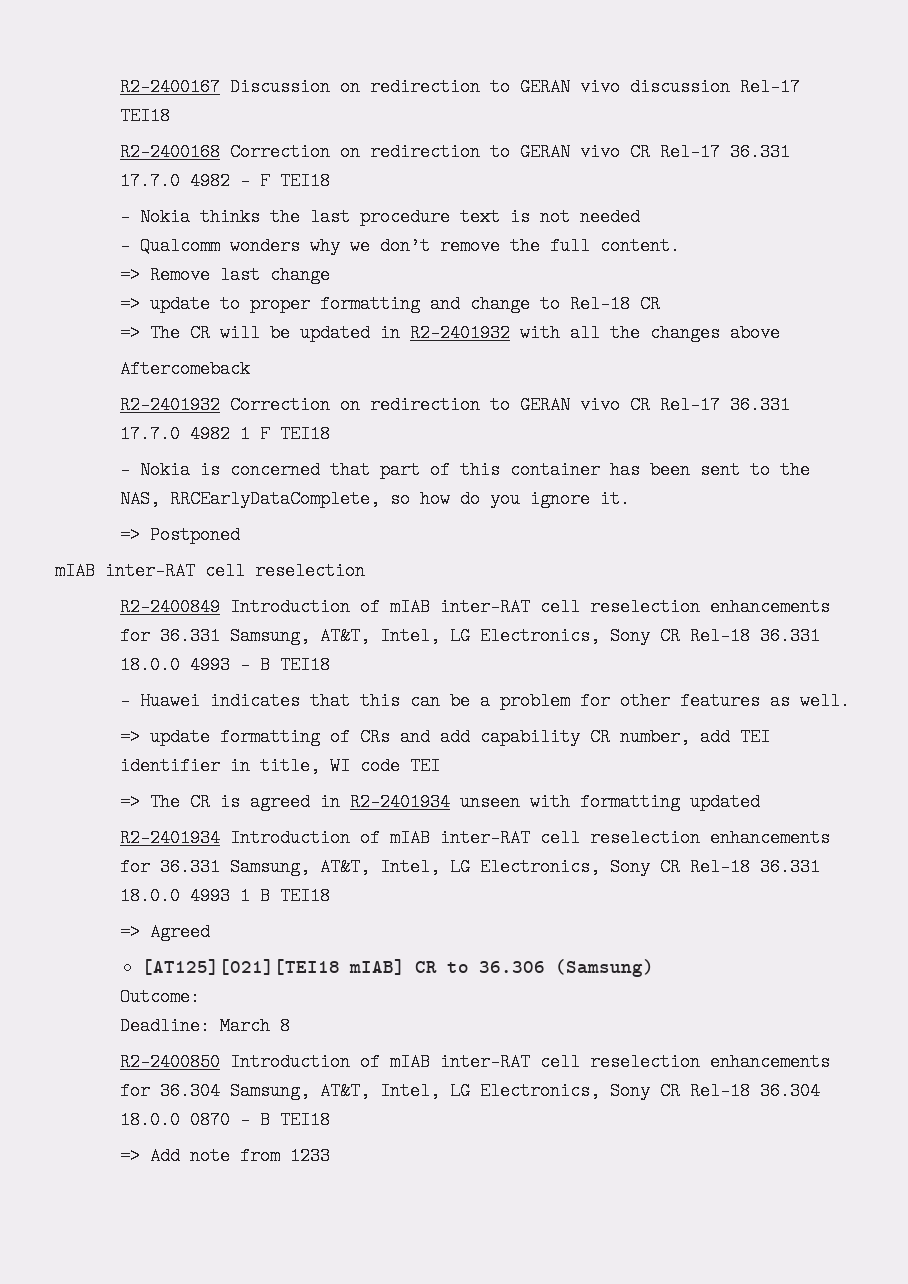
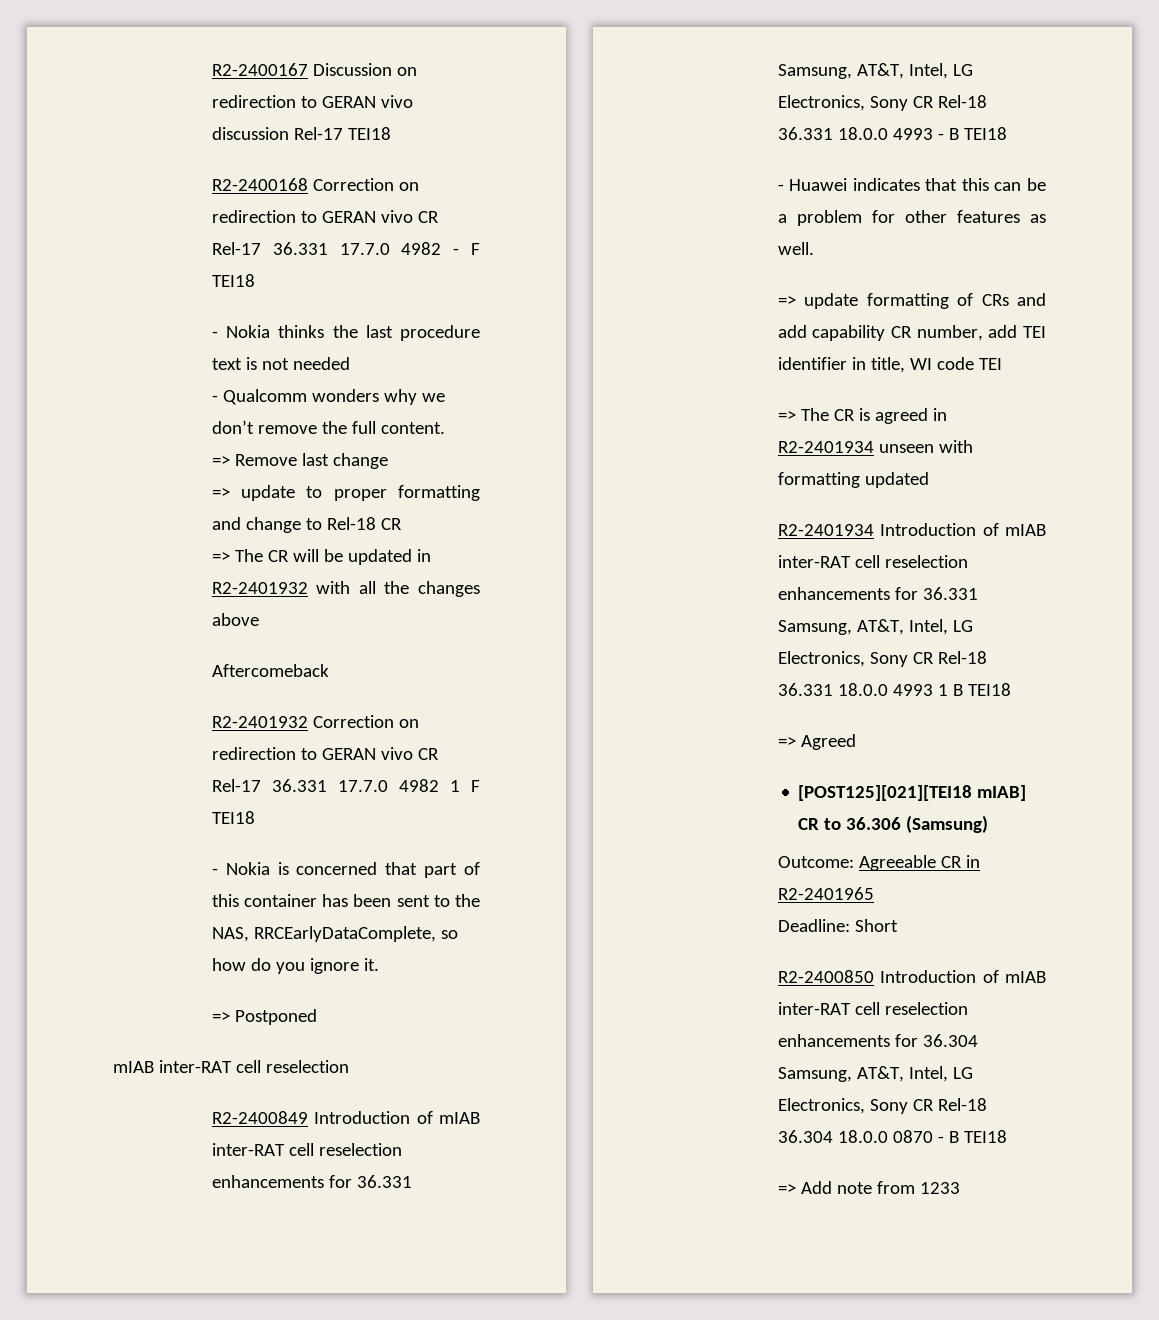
- [AT125][021][TEI18 mIAB] CR to 36.306 (Samsung)
+ [POST125][021][TEI18 mIAB] CR to 36.306 (Samsung)
- Outcome:
+ Outcome: Agreeable CR in R2-2401965
- Deadline: March 8
+ Deadline: Short

